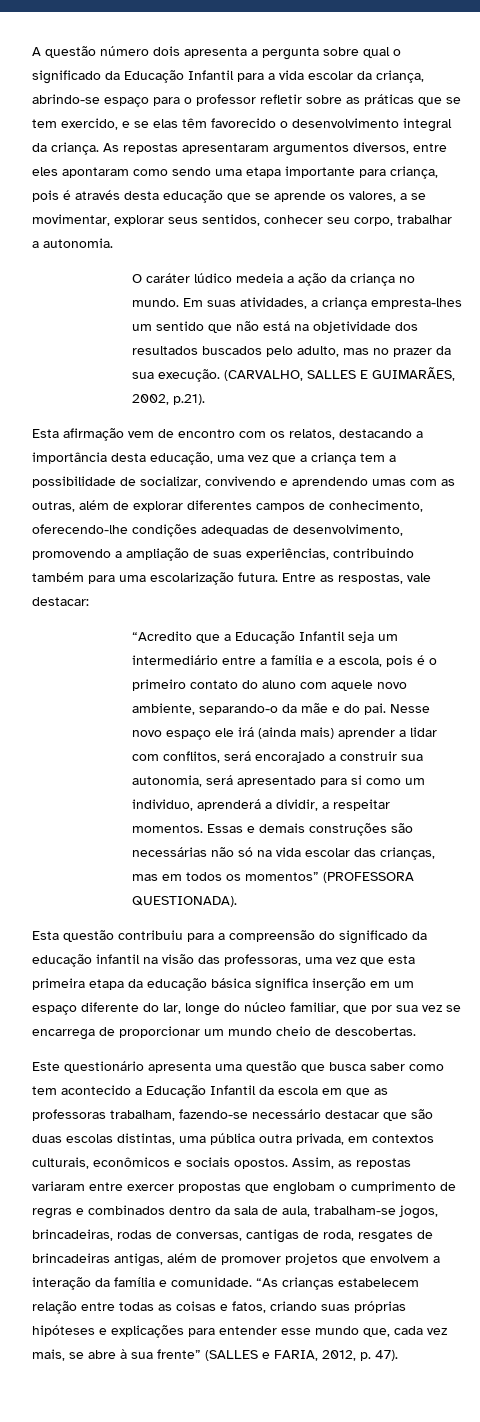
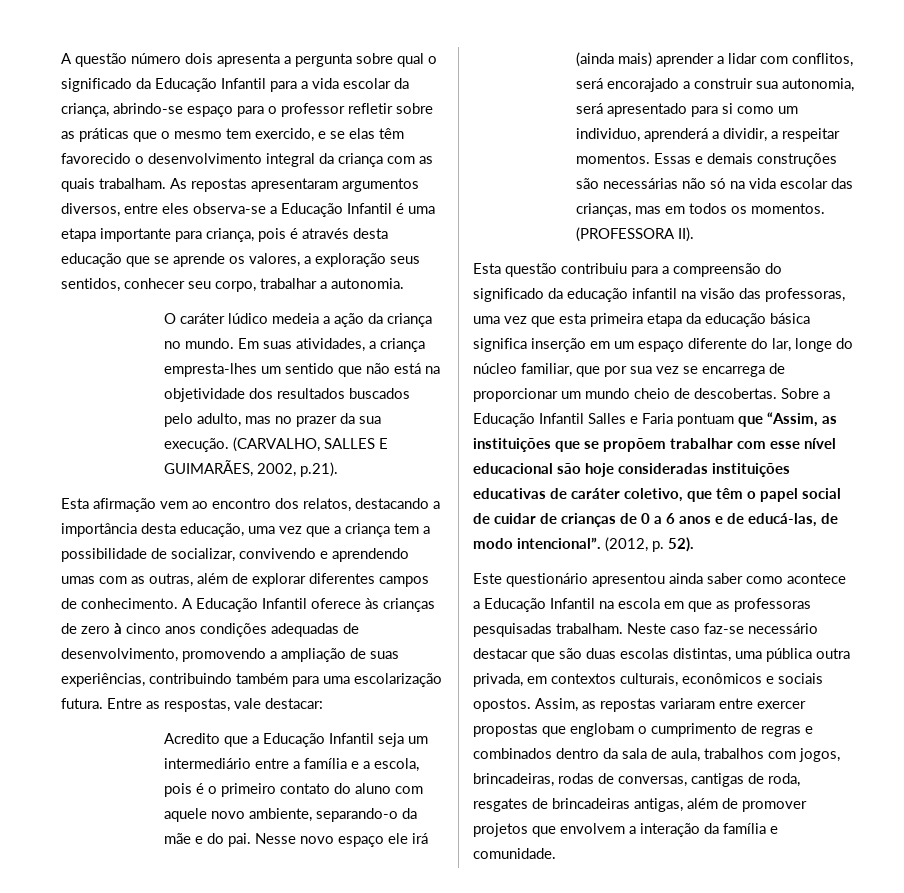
- A questão número dois apresenta a pergunta sobre qual o significado da Educação Infantil para a vida escolar da criança, abrindo-se espaço para o professor refletir sobre as práticas que se tem exercido, e se elas têm favorecido o desenvolvimento integral da criança.
+ A questão número dois apresenta a pergunta sobre qual o significado da Educação Infantil para a vida escolar da criança, abrindo-se espaço para o professor refletir sobre as práticas que o mesmo tem exercido, e se elas têm favorecido o desenvolvimento integral da criança com as quais trabalham.
- As repostas apresentaram argumentos diversos, entre eles apontaram como sendo uma etapa importante para criança, pois é através desta educação que se aprende os valores, a se movimentar, explorar seus sentidos, conhecer seu corpo, trabalhar a autonomia.
+ As repostas apresentaram argumentos diversos, entre eles observa-se a Educação Infantil é uma etapa importante para criança, pois é através desta educação que se aprende os valores, a exploração seus sentidos, conhecer seu corpo, trabalhar a autonomia.
- Esta afirmação vem de encontro com os relatos, destacando a importância desta educação, uma vez que a criança tem a possibilidade de socializar, convivendo e aprendendo umas com as outras, além de explorar diferentes campos de conhecimento, oferecendo-lhe condições adequadas de desenvolvimento, promovendo a ampliação de suas experiências, contribuindo também para uma escolarização futura.
+ Esta afirmação vem ao encontro dos relatos, destacando a importância desta educação, uma vez que a criança tem a possibilidade de socializar, convivendo e aprendendo umas com as outras, além de explorar diferentes campos de conhecimento. A Educação Infantil oferece às crianças de zero à cinco anos condições adequadas de desenvolvimento, promovendo a ampliação de suas experiências, contribuindo também para uma escolarização futura.
- “Acredito que a Educação Infantil seja um intermediário entre a família e a escola, pois é o primeiro contato do aluno com aquele novo ambiente, separando-o da mãe e do pai.
+ Acredito que a Educação Infantil seja um intermediário entre a família e a escola, pois é o primeiro contato do aluno com aquele novo ambiente, separando-o da mãe e do pai.
- Essas e demais construções são necessárias não só na vida escolar das crianças, mas em todos os momentos” (PROFESSORA QUESTIONADA).
+ Essas e demais construções são necessárias não só na vida escolar das crianças, mas em todos os momentos. (PROFESSORA II).
- Esta questão contribuiu para a compreensão do significado da educação infantil na visão das professoras, uma vez que esta primeira etapa da educação básica significa inserção em um espaço diferente do lar, longe do núcleo familiar, que por sua vez se encarrega de proporcionar um mundo cheio de descobertas.
- Este questionário apresenta uma questão que busca saber como tem acontecido a Educação Infantil da escola em que as professoras trabalham, fazendo-se necessário destacar que são duas escolas distintas, uma pública outra privada, em contextos culturais, econômicos e sociais opostos.
+ Esta questão contribuiu para a compreensão do significado da educação infantil na visão das professoras, uma vez que esta primeira etapa da educação básica significa inserção em um espaço diferente do lar, longe do núcleo familiar, que por sua vez se encarrega de proporcionar um mundo cheio de descobertas. Sobre a Educação Infantil Salles e Faria pontuam que “Assim, as instituições que se propõem trabalhar com esse nível educacional são hoje consideradas instituições educativas de caráter coletivo, que têm o papel social de cuidar de crianças de 0 a 6 anos e de educá-las, de modo intencional”. (2012, p. 52).
+ Este questionário apresentou ainda saber como acontece a Educação Infantil na escola em que as professoras pesquisadas trabalham. Neste caso faz-se necessário destacar que são duas escolas distintas, uma pública outra privada, em contextos culturais, econômicos e sociais opostos.
- Assim, as repostas variaram entre exercer propostas que englobam o cumprimento de regras e combinados dentro da sala de aula, trabalham-se jogos, brincadeiras, rodas de conversas, cantigas de roda, resgates de brincadeiras antigas, além de promover projetos que envolvem a interação da família e comunidade. “As crianças estabelecem relação entre todas as coisas e fatos, criando suas próprias hipóteses e explicações para entender esse mundo que, cada vez mais, se abre à sua frente” (SALLES e FARIA, 2012, p. 47).
+ Assim, as repostas variaram entre exercer propostas que englobam o cumprimento de regras e combinados dentro da sala de aula, trabalhos com jogos, brincadeiras, rodas de conversas, cantigas de roda, resgates de brincadeiras antigas, além de promover projetos que envolvem a interação da família e comunidade.

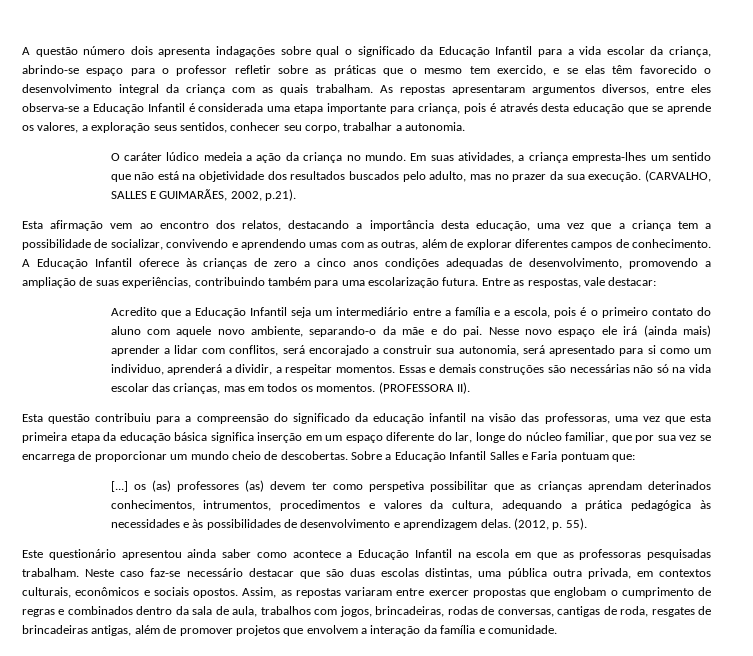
- A questão número dois apresenta a pergunta sobre qual o significado da Educação Infantil para a vida escolar da criança, abrindo-se espaço para o professor refletir sobre as práticas que o mesmo tem exercido, e se elas têm favorecido o desenvolvimento integral da criança com as quais trabalham.
+ A questão número dois apresenta indagações sobre qual o significado da Educação Infantil para a vida escolar da criança, abrindo-se espaço para o professor refletir sobre as práticas que o mesmo tem exercido, e se elas têm favorecido o desenvolvimento integral da criança com as quais trabalham.
- As repostas apresentaram argumentos diversos, entre eles observa-se a Educação Infantil é uma etapa importante para criança, pois é através desta educação que se aprende os valores, a exploração seus sentidos, conhecer seu corpo, trabalhar a autonomia.
+ As repostas apresentaram argumentos diversos, entre eles observa-se a Educação Infantil é considerada uma etapa importante para criança, pois é através desta educação que se aprende os valores, a exploração seus sentidos, conhecer seu corpo, trabalhar a autonomia.
- A Educação Infantil oferece às crianças de zero à cinco anos condições adequadas de desenvolvimento, promovendo a ampliação de suas experiências, contribuindo também para uma escolarização futura.
+ A Educação Infantil oferece às crianças de zero a cinco anos condições adequadas de desenvolvimento, promovendo a ampliação de suas experiências, contribuindo também para uma escolarização futura.
- Sobre a Educação Infantil Salles e Faria pontuam que “Assim, as instituições que se propõem trabalhar com esse nível educacional são hoje consideradas instituições educativas de caráter coletivo, que têm o papel social de cuidar de crianças de 0 a 6 anos e de educá-las, de modo intencional”.
+ Sobre a Educação Infantil Salles e Faria pontuam que:
+ [...] os (as) professores (as) devem ter como perspetiva possibilitar que as crianças aprendam deterinados conhecimentos, intrumentos, procedimentos e valores da cultura, adequando a prática pedagógica às necessidades e às possibilidades de desenvolvimento e aprendizagem delas.
- (2012, p. 52).
+ (2012, p. 55).

